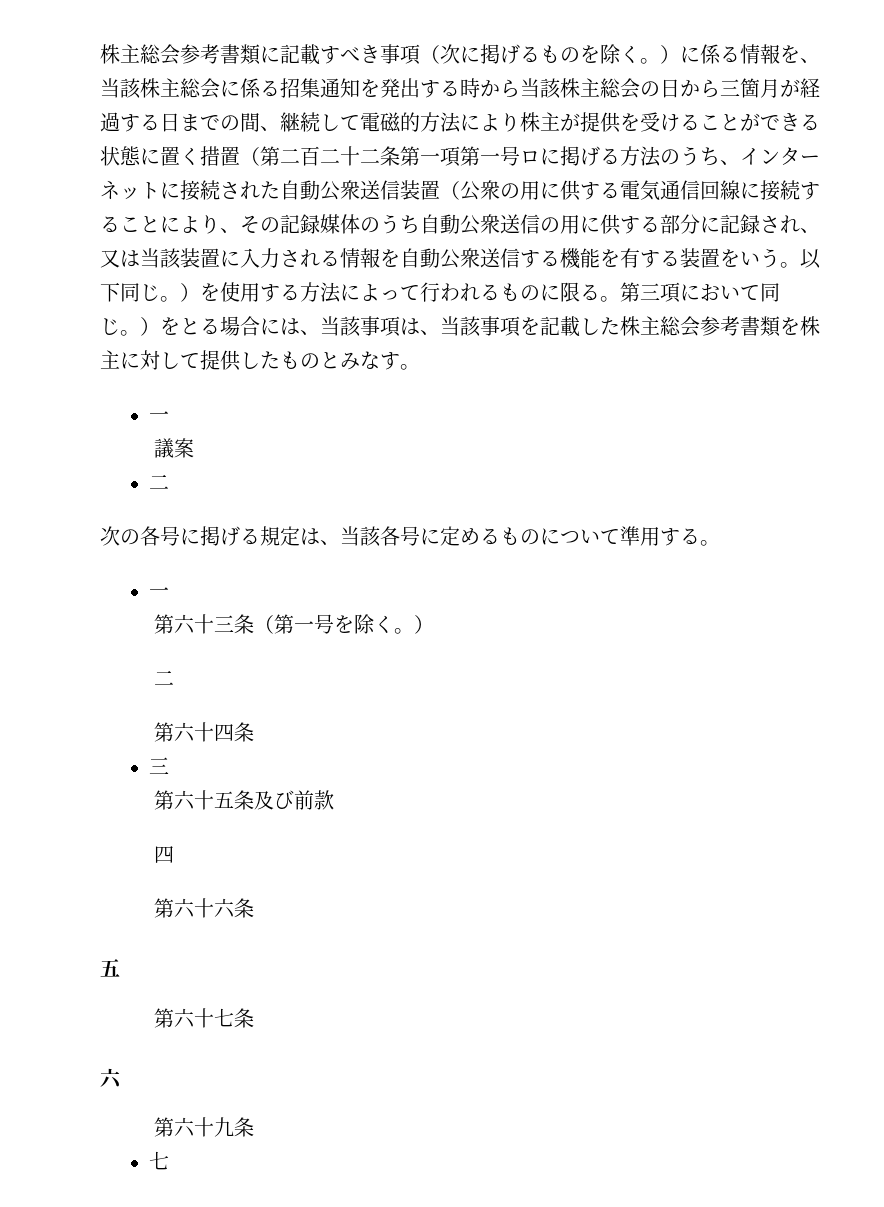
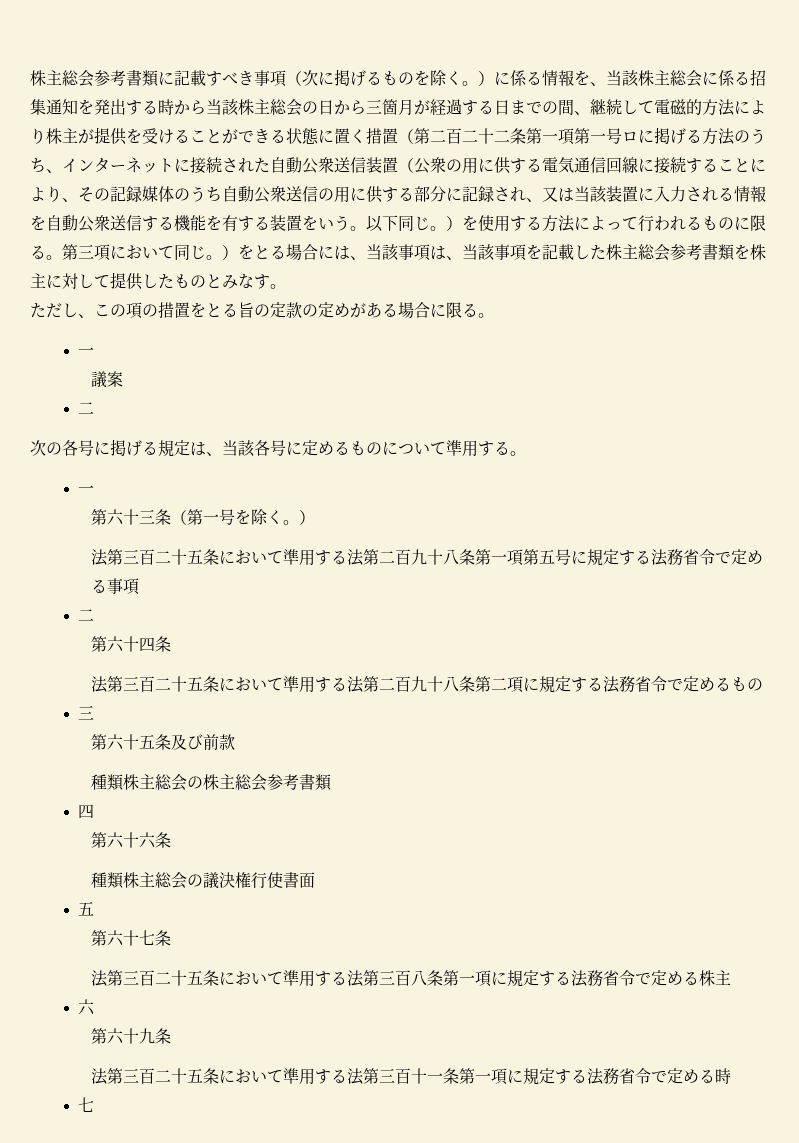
+ ただし、この項の措置をとる旨の定款の定めがある場合に限る。
  第六十三条（第一号を除く。）
+ 法第三百二十五条において準用する法第二百九十八条第一項第五号に規定する法務省令で定める事項
  二
  第六十四条
+ 法第三百二十五条において準用する法第二百九十八条第二項に規定する法務省令で定めるもの
  第六十五条及び前款
+ 種類株主総会の株主総会参考書類
  四
  第六十六条
+ 種類株主総会の議決権行使書面
  五
  第六十七条
+ 法第三百二十五条において準用する法第三百八条第一項に規定する法務省令で定める株主
  六
  第六十九条
+ 法第三百二十五条において準用する法第三百十一条第一項に規定する法務省令で定める時

